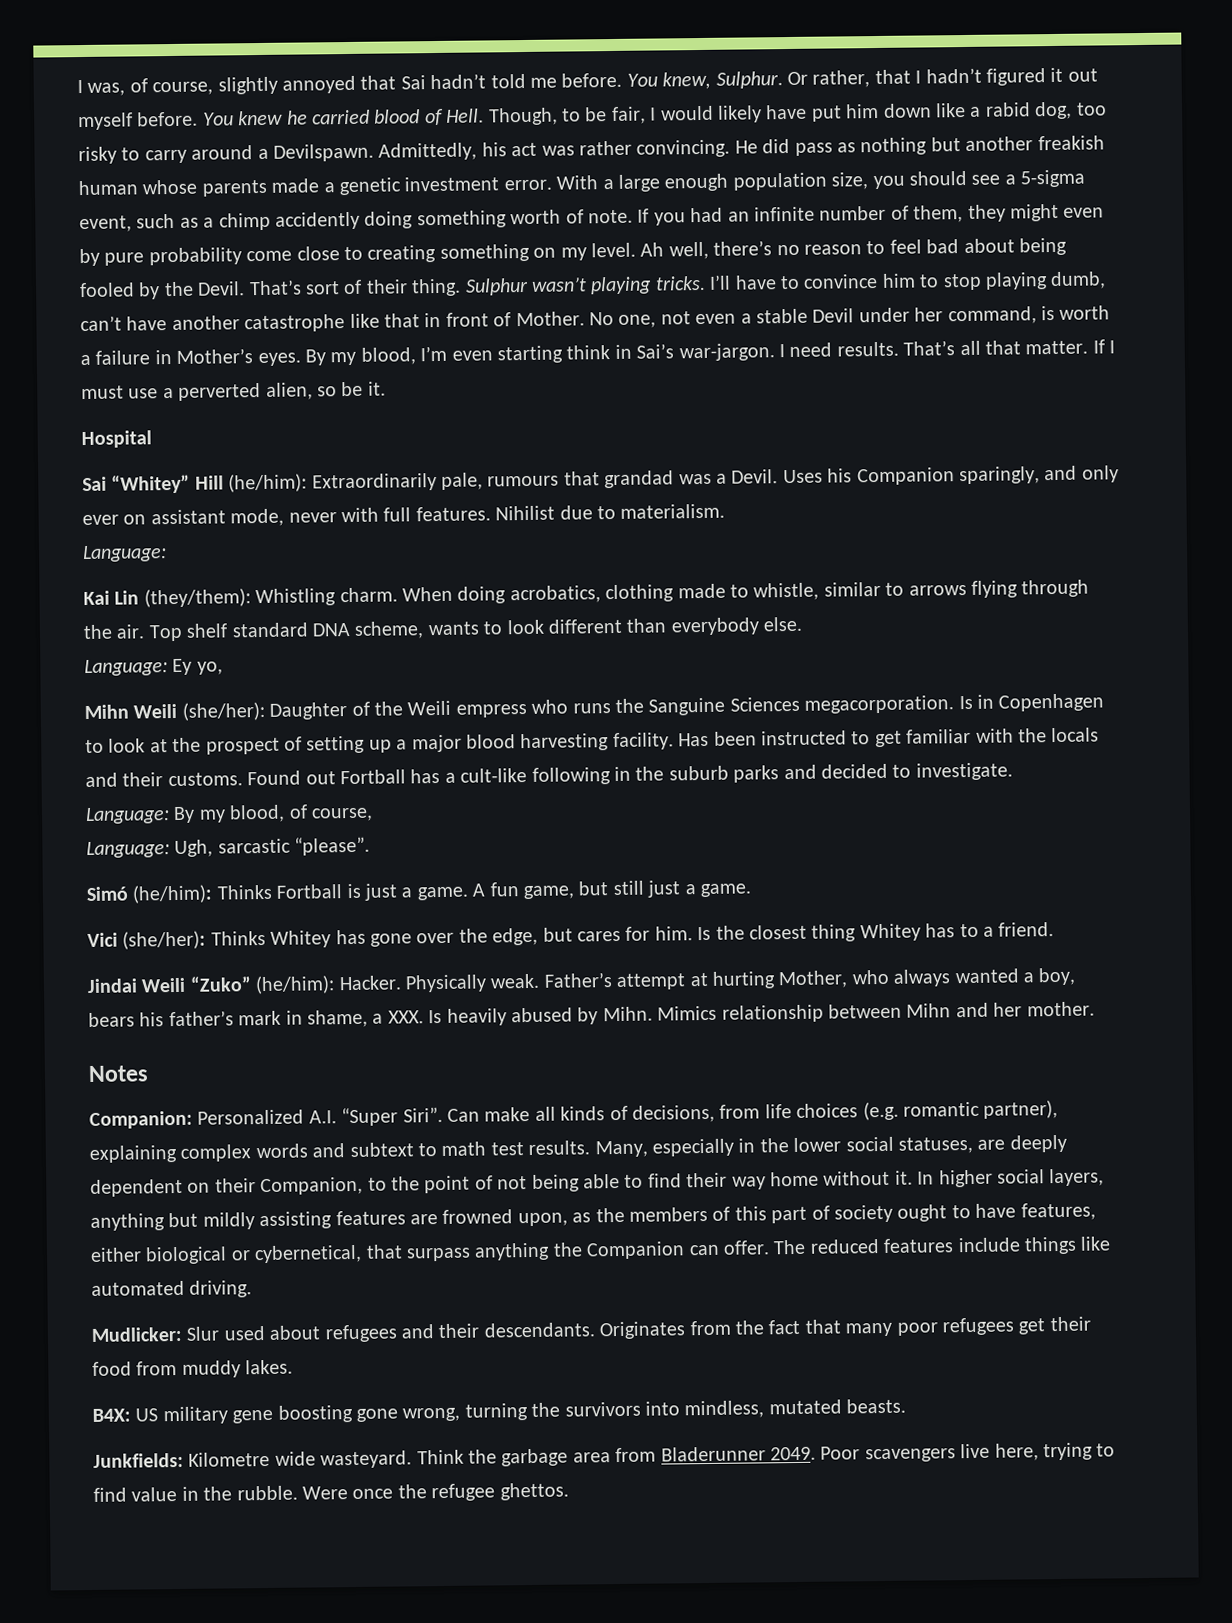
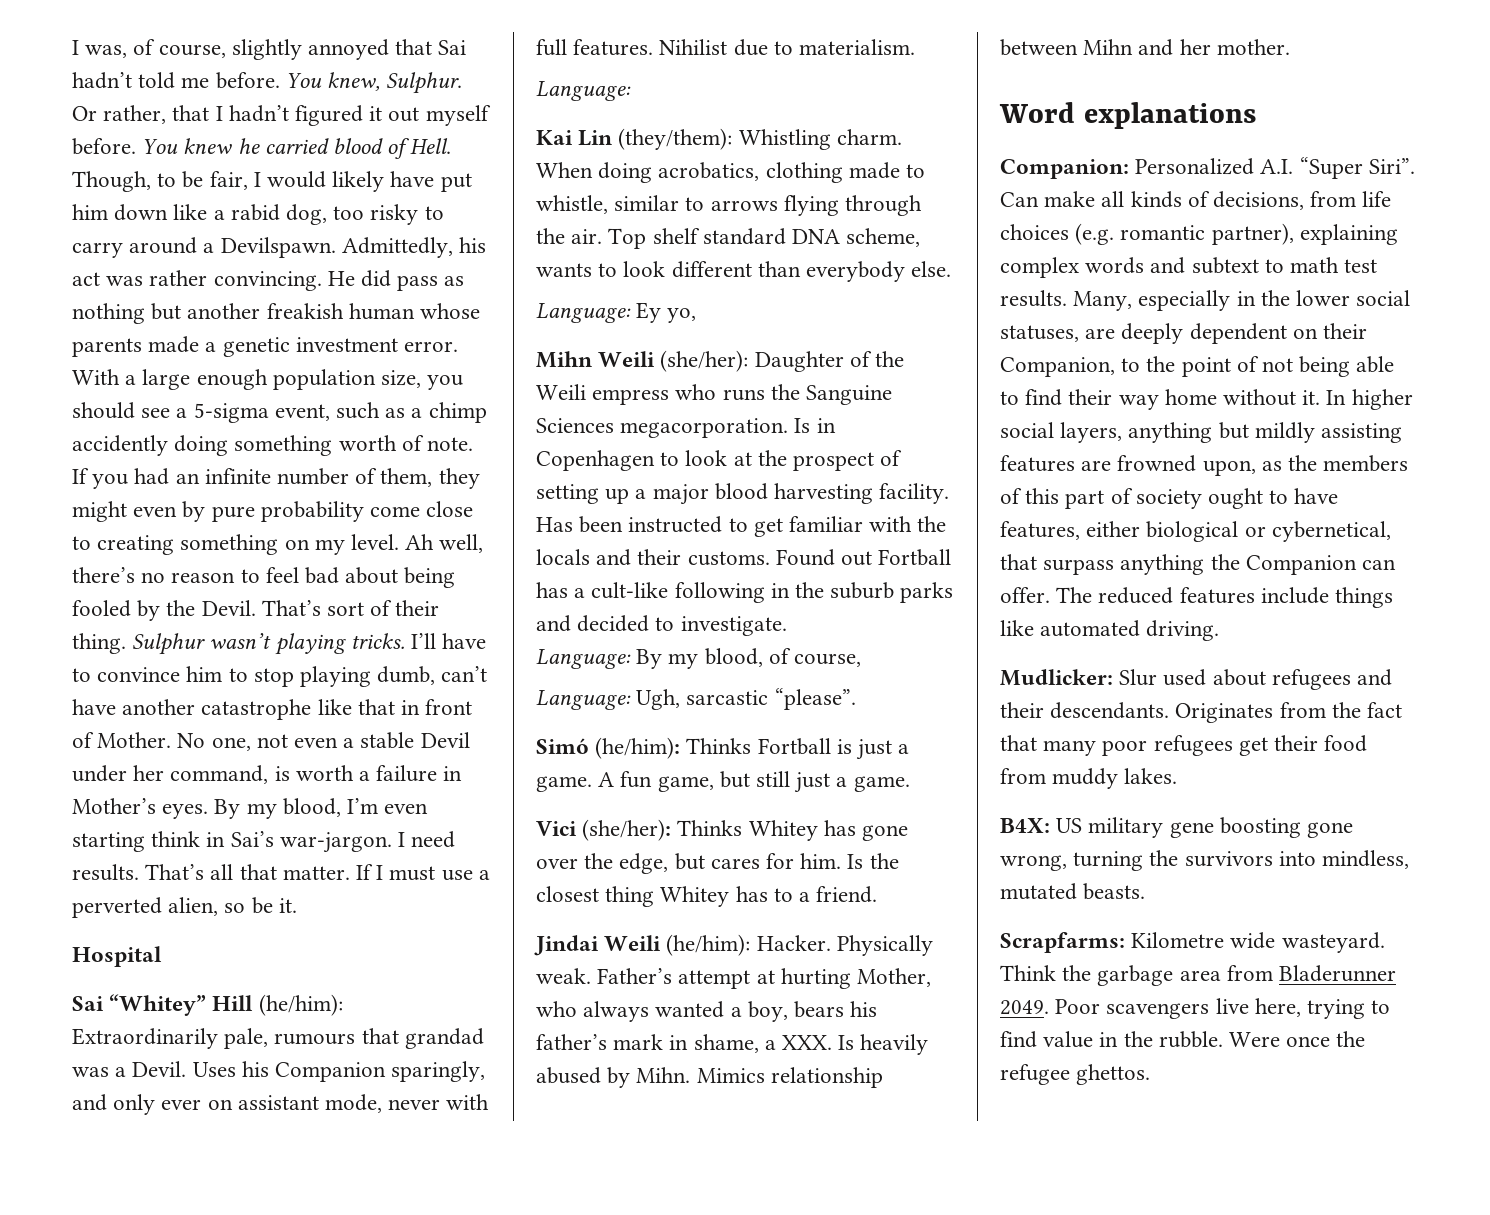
- Jindai Weili “Zuko” (he/him): Hacker.
+ Jindai Weili (he/him): Hacker.
- Notes
+ Word explanations
- Junkfields: Kilometre wide wasteyard.
+ Scrapfarms: Kilometre wide wasteyard.

